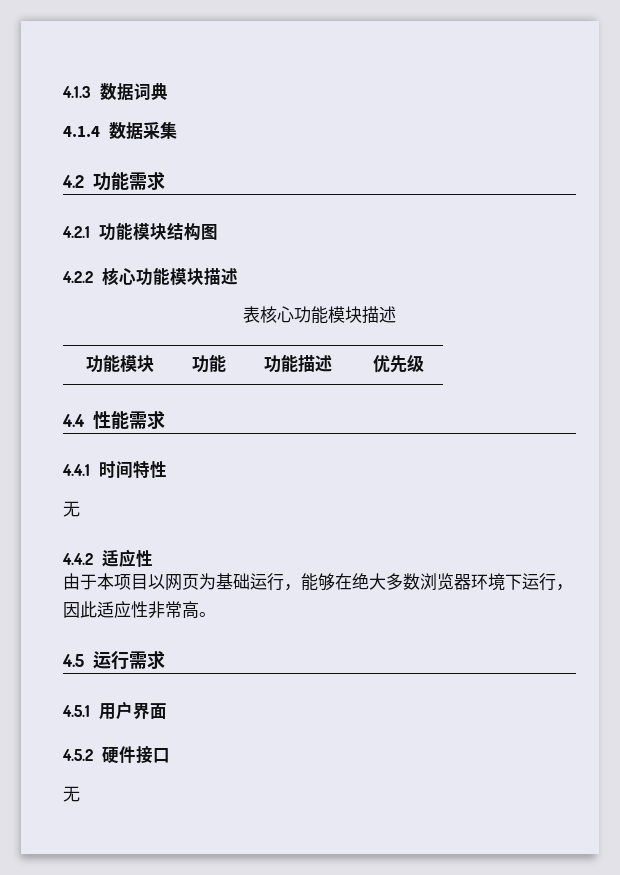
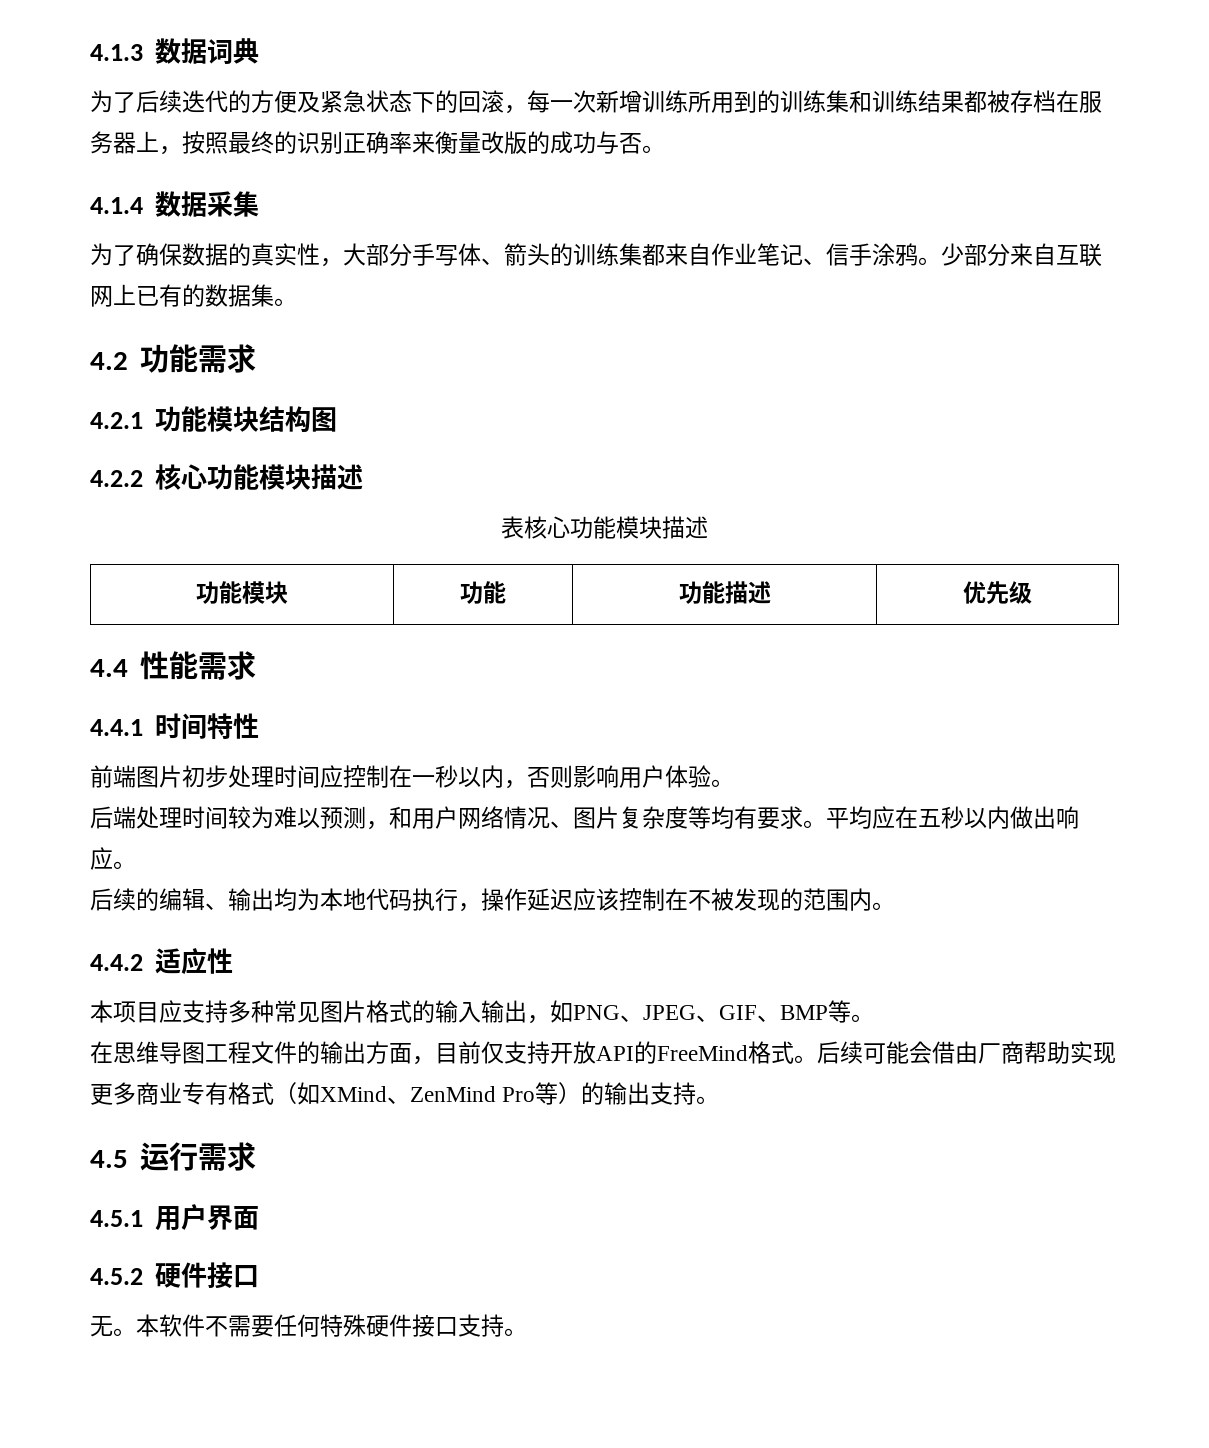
+ 为了后续迭代的方便及紧急状态下的回滚，每一次新增训练所用到的训练集和训练结果都被存档在服务器上，按照最终的识别正确率来衡量改版的成功与否。
  4.1.4数据采集
+ 为了确保数据的真实性，大部分手写体、箭头的训练集都来自作业笔记、信手涂鸦。少部分来自互联网上已有的数据集。
  4.4.1时间特性
- 无
+ 前端图片初步处理时间应控制在一秒以内，否则影响用户体验。
+ 后端处理时间较为难以预测，和用户网络情况、图片复杂度等均有要求。平均应在五秒以内做出响应。
+ 后续的编辑、输出均为本地代码执行，操作延迟应该控制在不被发现的范围内。
  4.4.2适应性
- 由于本项目以网页为基础运行，能够在绝大多数浏览器环境下运行，因此适应性非常高。
+ 本项目应支持多种常见图片格式的输入输出，如PNG、JPEG、GIF、BMP等。
+ 在思维导图工程文件的输出方面，目前仅支持开放API的FreeMind格式。后续可能会借由厂商帮助实现更多商业专有格式（如XMind、ZenMind Pro等）的输出支持。
  4.5.2硬件接口
- 无
+ 无。本软件不需要任何特殊硬件接口支持。

